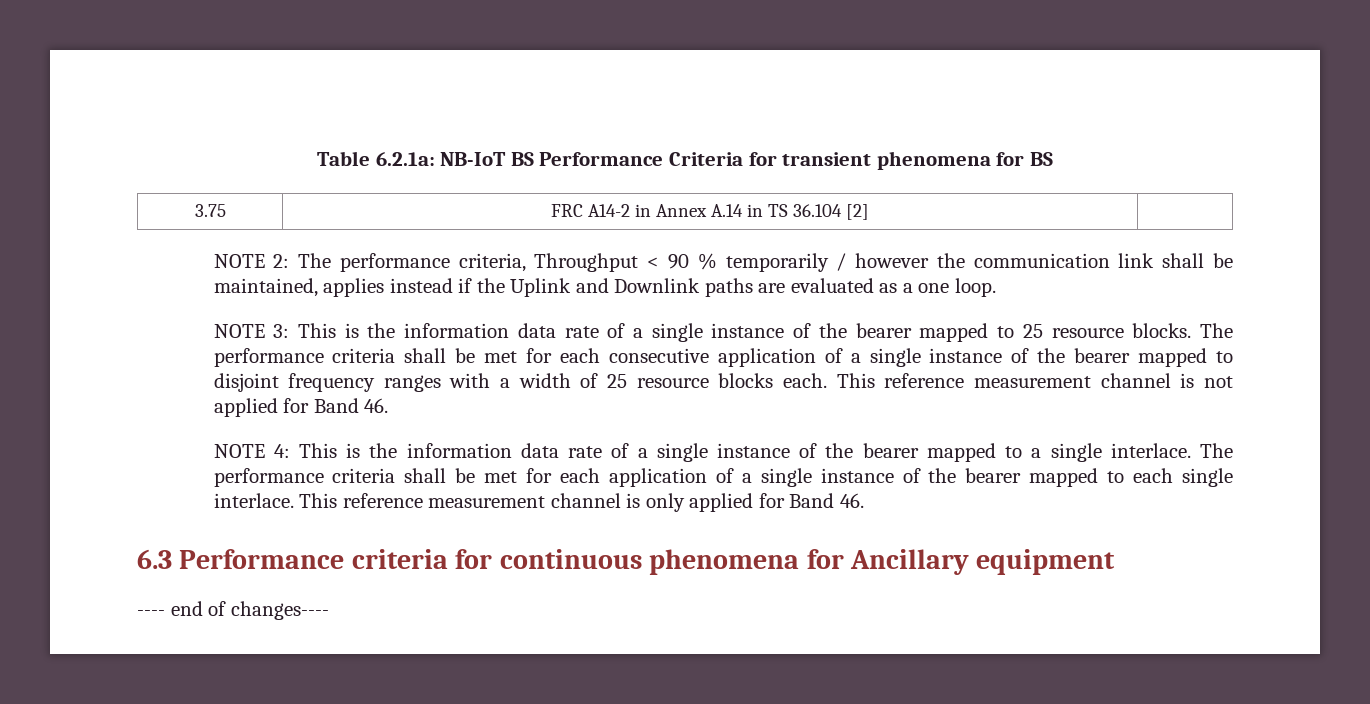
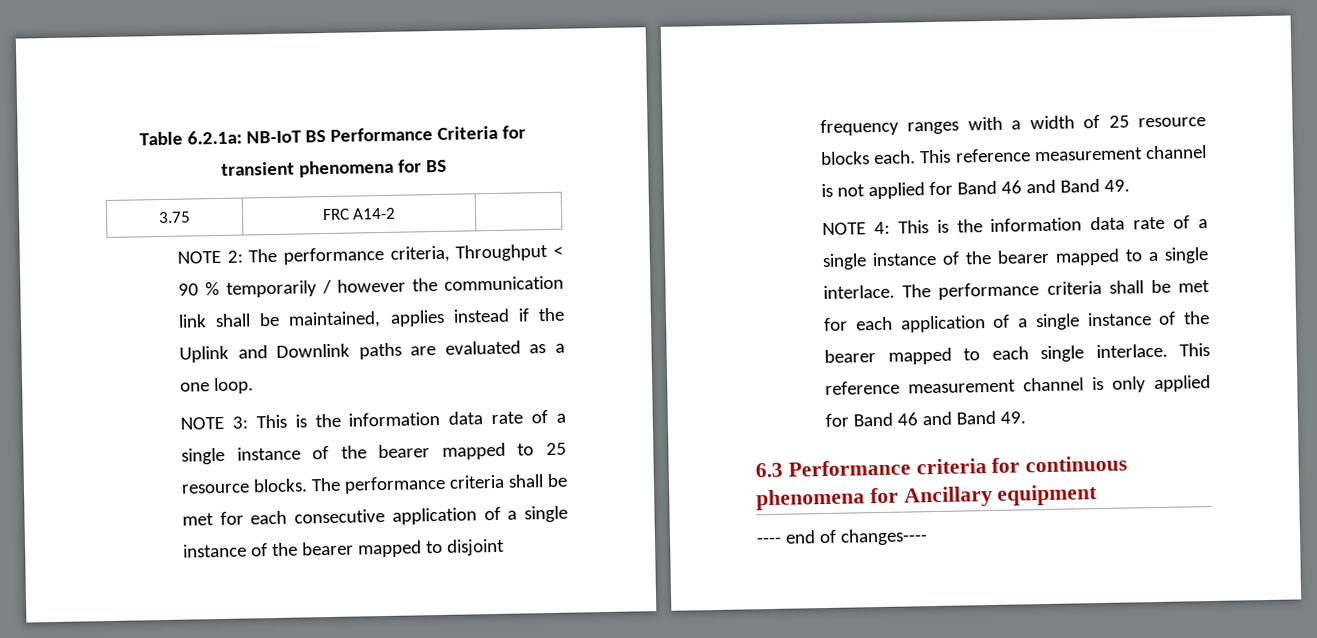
- 3.75 | FRC A14-2 in Annex A.14 in TS 36.104 [2] |
+ 3.75 | FRC A14-2 |
- This reference measurement channel is not applied for Band 46.
+ This reference measurement channel is not applied for Band 46 and Band 49.
- This reference measurement channel is only applied for Band 46.
+ This reference measurement channel is only applied for Band 46 and Band 49.

